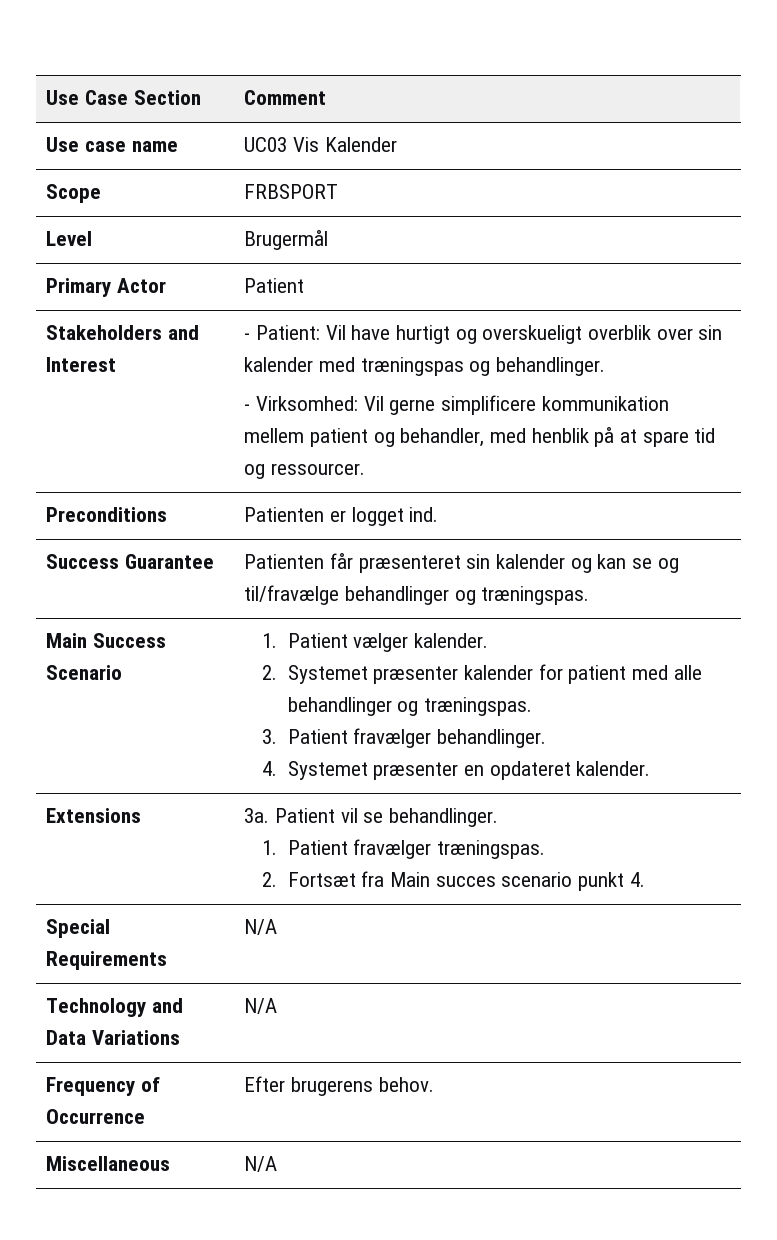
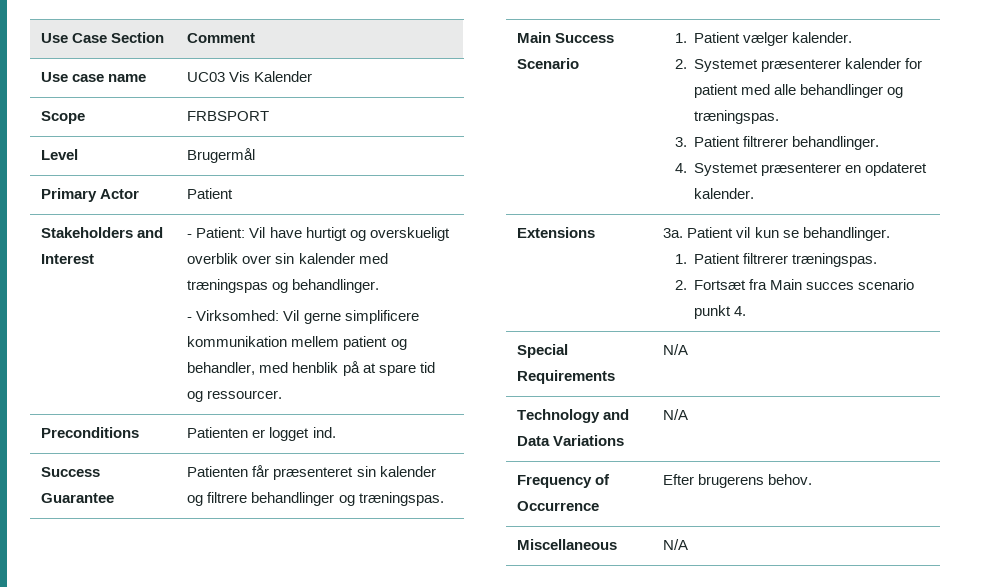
- Success Guarantee | Patienten får præsenteret sin kalender og kan se og til/fravælge behandlinger og træningspas.
+ Success Guarantee | Patienten får præsenteret sin kalender og filtrere behandlinger og træningspas.
  Main Success Scenario | 1. Patient vælger kalender.
- 2. Systemet præsenter kalender for patient med alle behandlinger og træningspas.
- 3. Patient fravælger behandlinger.
- 4. Systemet præsenter en opdateret kalender.
+ 2. Systemet præsenterer kalender for patient med alle behandlinger og træningspas.
+ 3. Patient filtrerer behandlinger.
+ 4. Systemet præsenterer en opdateret kalender.
- Extensions | 3a. Patient vil se behandlinger.
- 1. Patient fravælger træningspas.
+ Extensions | 3a. Patient vil kun se behandlinger.
+ 1. Patient filtrerer træningspas.

